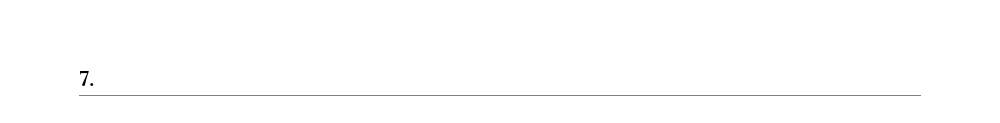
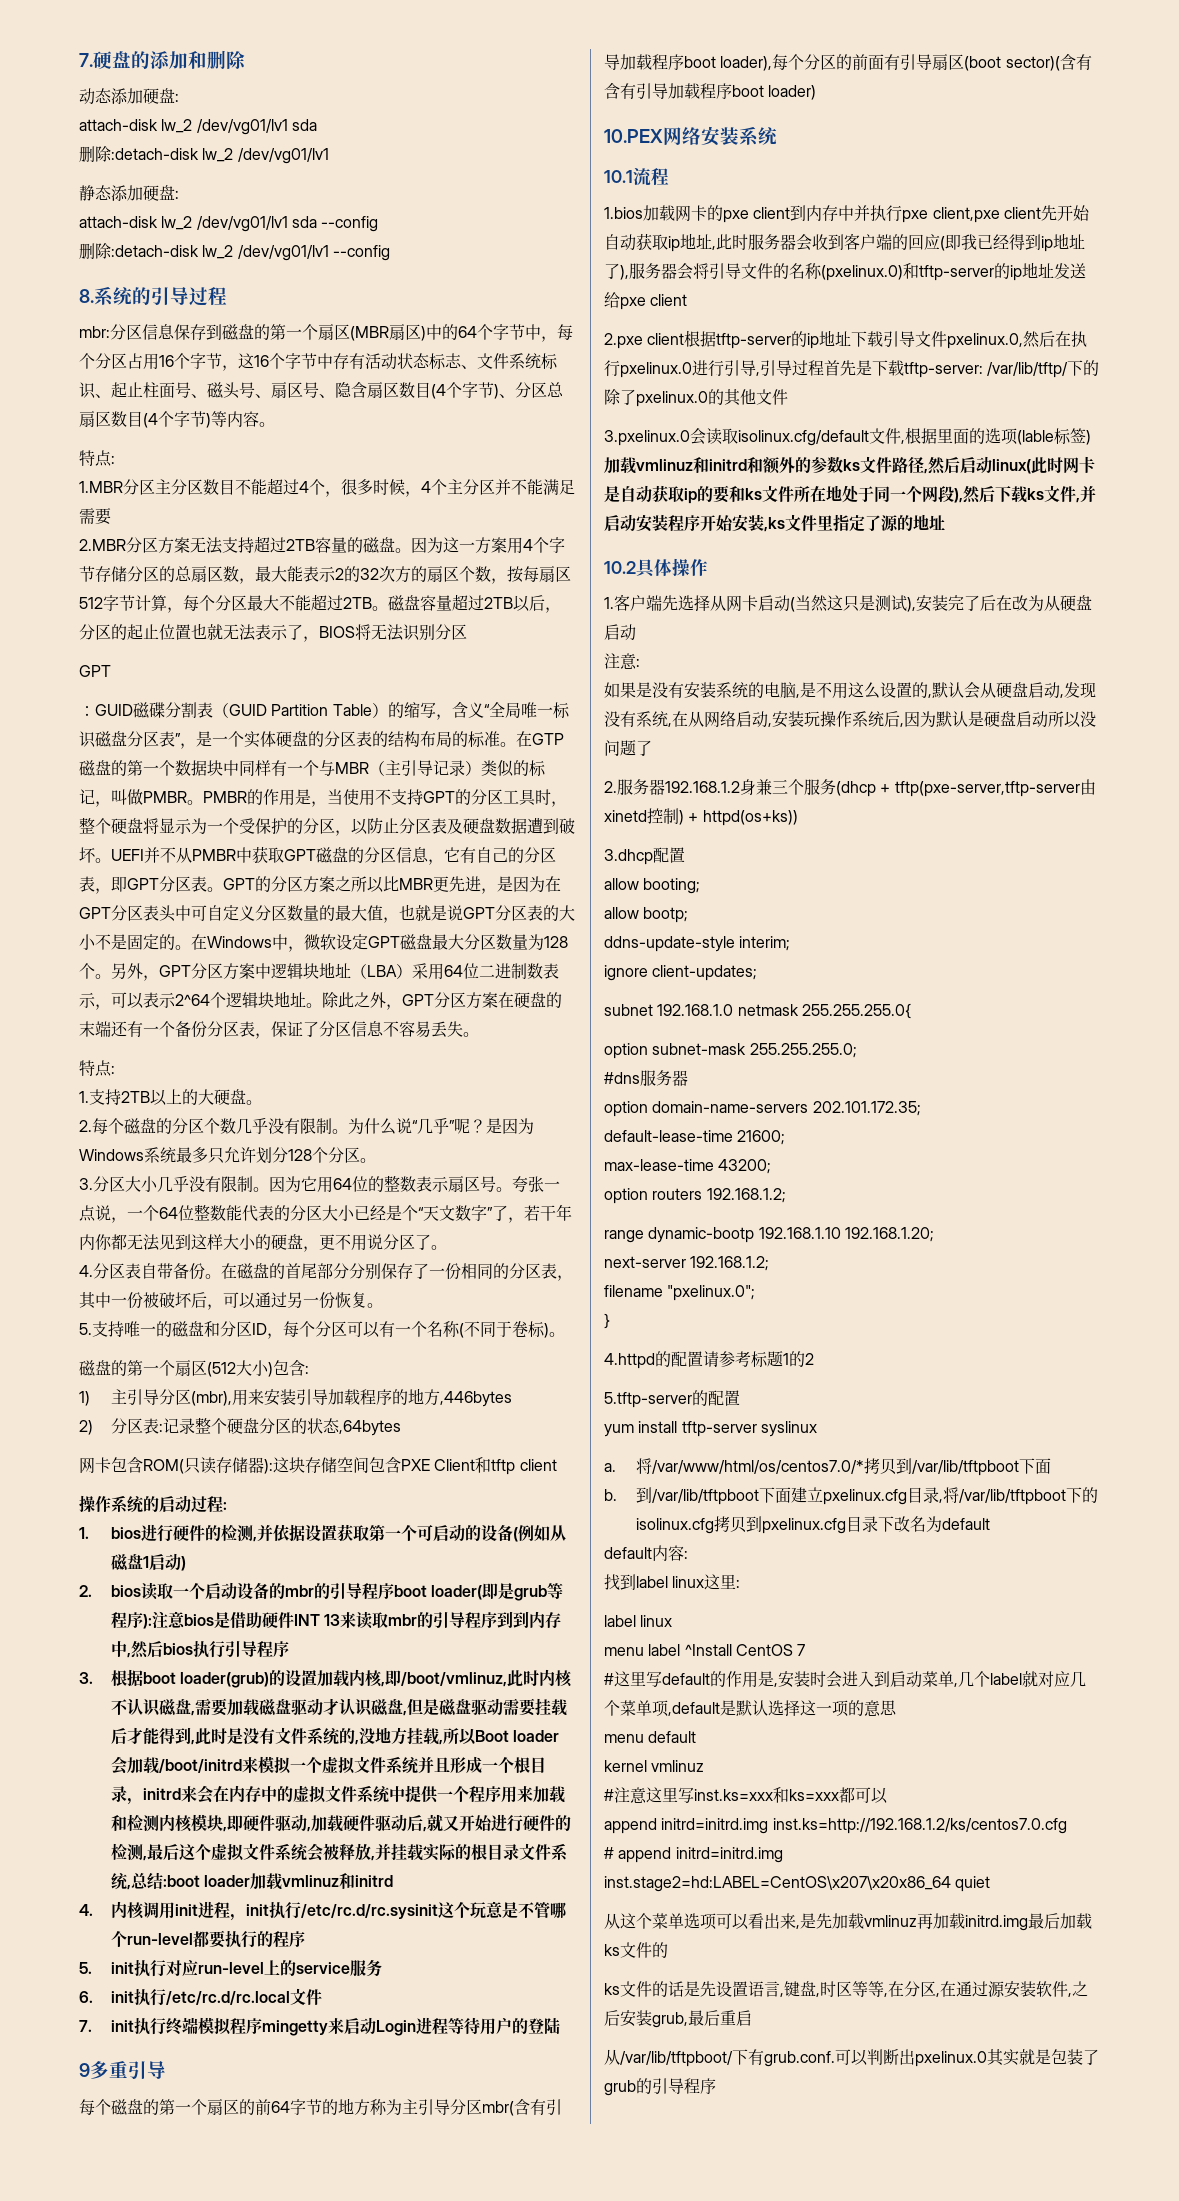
- 7.
+ 7.硬盘的添加和删除
+ 动态添加硬盘:
+ attach-disk lw_2 /dev/vg01/lv1 sda
+ 删除:detach-disk lw_2 /dev/vg01/lv1
+ 静态添加硬盘:
+ attach-disk lw_2 /dev/vg01/lv1 sda --config
+ 删除:detach-disk lw_2 /dev/vg01/lv1 --config
+ 8.系统的引导过程
+ mbr:分区信息保存到磁盘的第一个扇区(MBR扇区)中的64个字节中，每个分区占用16个字节，这16个字节中存有活动状态标志、文件系统标识、起止柱面号、磁头号、扇区号、隐含扇区数目(4个字节)、分区总扇区数目(4个字节)等内容。
+ 特点:
+ 1.MBR分区主分区数目不能超过4个，很多时候，4个主分区并不能满足需要
+ 2.MBR分区方案无法支持超过2TB容量的磁盘。因为这一方案用4个字节存储分区的总扇区数，最大能表示2的32次方的扇区个数，按每扇区512字节计算，每个分区最大不能超过2TB。磁盘容量超过2TB以后，分区的起止位置也就无法表示了，BIOS将无法识别分区
+ GPT
+ ：GUID磁碟分割表（GUID Partition Table）的缩写，含义“全局唯一标识磁盘分区表”，是一个实体硬盘的分区表的结构布局的标准。在GTP磁盘的第一个数据块中同样有一个与MBR（主引导记录）类似的标记，叫做PMBR。PMBR的作用是，当使用不支持GPT的分区工具时，整个硬盘将显示为一个受保护的分区，以防止分区表及硬盘数据遭到破坏。UEFI并不从PMBR中获取GPT磁盘的分区信息，它有自己的分区表，即GPT分区表。GPT的分区方案之所以比MBR更先进，是因为在GPT分区表头中可自定义分区数量的最大值，也就是说GPT分区表的大小不是固定的。在Windows中，微软设定GPT磁盘最大分区数量为128个。另外，GPT分区方案中逻辑块地址（LBA）采用64位二进制数表示，可以表示2^64个逻辑块地址。除此之外，GPT分区方案在硬盘的末端还有一个备份分区表，保证了分区信息不容易丢失。
+ 特点:
+ 1.支持2TB以上的大硬盘。
+ 2.每个磁盘的分区个数几乎没有限制。为什么说“几乎”呢？是因为Windows系统最多只允许划分128个分区。
+ 3.分区大小几乎没有限制。因为它用64位的整数表示扇区号。夸张一点说，一个64位整数能代表的分区大小已经是个“天文数字”了，若干年内你都无法见到这样大小的硬盘，更不用说分区了。
+ 4.分区表自带备份。在磁盘的首尾部分分别保存了一份相同的分区表，其中一份被破坏后，可以通过另一份恢复。
+ 5.支持唯一的磁盘和分区ID，每个分区可以有一个名称(不同于卷标)。
+ 磁盘的第一个扇区(512大小)包含:
+ 1)主引导分区(mbr),用来安装引导加载程序的地方,446bytes
+ 2)分区表:记录整个硬盘分区的状态,64bytes
+ 网卡包含ROM(只读存储器):这块存储空间包含PXE Client和tftp client
+ 操作系统的启动过程:
+ 1. bios进行硬件的检测,并依据设置获取第一个可启动的设备(例如从磁盘1启动)
+ 2. bios读取一个启动设备的mbr的引导程序boot loader(即是grub等程序):注意bios是借助硬件INT 13来读取mbr的引导程序到到内存中,然后bios执行引导程序
+ 3.根据boot loader(grub)的设置加载内核,即/boot/vmlinuz,此时内核不认识磁盘,需要加载磁盘驱动才认识磁盘,但是磁盘驱动需要挂载后才能得到,此时是没有文件系统的,没地方挂载,所以Boot loader会加载/boot/initrd来模拟一个虚拟文件系统并且形成一个根目录，initrd来会在内存中的虚拟文件系统中提供一个程序用来加载和检测内核模块,即硬件驱动,加载硬件驱动后,就又开始进行硬件的检测,最后这个虚拟文件系统会被释放,并挂载实际的根目录文件系统,总结:boot loader加载vmlinuz和initrd
+ 4.内核调用init进程，init执行/etc/rc.d/rc.sysinit这个玩意是不管哪个run-level都要执行的程序
+ 5. init执行对应run-level上的service服务
+ 6. init执行/etc/rc.d/rc.local文件
+ 7. init执行终端模拟程序mingetty来启动Login进程等待用户的登陆
+ 9多重引导
+ 每个磁盘的第一个扇区的前64字节的地方称为主引导分区mbr(含有引导加载程序boot loader),每个分区的前面有引导扇区(boot sector)(含有含有引导加载程序boot loader)
+ 10.PEX网络安装系统
+ 10.1流程
+ 1.bios加载网卡的pxe client到内存中并执行pxe client,pxe client先开始自动获取ip地址,此时服务器会收到客户端的回应(即我已经得到ip地址了),服务器会将引导文件的名称(pxelinux.0)和tftp-server的ip地址发送给pxe client
+ 2.pxe client根据tftp-server的ip地址下载引导文件pxelinux.0,然后在执行pxelinux.0进行引导,引导过程首先是下载tftp-server: /var/lib/tftp/下的除了pxelinux.0的其他文件
+ 3.pxelinux.0会读取isolinux.cfg/default文件,根据里面的选项(lable标签)加载vmlinuz和initrd和额外的参数ks文件路径,然后启动linux(此时网卡是自动获取ip的要和ks文件所在地处于同一个网段),然后下载ks文件,并启动安装程序开始安装,ks文件里指定了源的地址
+ 10.2具体操作
+ 1.客户端先选择从网卡启动(当然这只是测试),安装完了后在改为从硬盘启动
+ 注意:
+ 如果是没有安装系统的电脑,是不用这么设置的,默认会从硬盘启动,发现没有系统,在从网络启动,安装玩操作系统后,因为默认是硬盘启动所以没问题了
+ 2.服务器192.168.1.2身兼三个服务(dhcp + tftp(pxe-server,tftp-server由xinetd控制) + httpd(os+ks))
+ 3.dhcp配置
+ allow booting;
+ allow bootp;
+ ddns-update-style interim;
+ ignore client-updates;
+ subnet 192.168.1.0 netmask 255.255.255.0{
+ option subnet-mask 255.255.255.0;
+ #dns服务器
+ option domain-name-servers 202.101.172.35;
+ default-lease-time 21600;
+ max-lease-time 43200;
+ option routers 192.168.1.2;
+ range dynamic-bootp 192.168.1.10 192.168.1.20;
+ next-server 192.168.1.2;
+ filename "pxelinux.0";
+ }
+ 4.httpd的配置请参考标题1的2
+ 5.tftp-server的配置
+ yum install tftp-server syslinux
+ a.将/var/www/html/os/centos7.0/*拷贝到/var/lib/tftpboot下面
+ b.到/var/lib/tftpboot下面建立pxelinux.cfg目录,将/var/lib/tftpboot下的isolinux.cfg拷贝到pxelinux.cfg目录下改名为default
+ default内容:
+ 找到label linux这里:
+ label linux
+ menu label ^Install CentOS 7
+ #这里写default的作用是,安装时会进入到启动菜单,几个label就对应几个菜单项,default是默认选择这一项的意思
+ menu default
+ kernel vmlinuz
+ #注意这里写inst.ks=xxx和ks=xxx都可以
+ append initrd=initrd.img inst.ks=http://192.168.1.2/ks/centos7.0.cfg
+ # append initrd=initrd.img inst.stage2=hd:LABEL=CentOS\x207\x20x86_64 quiet
+ 从这个菜单选项可以看出来,是先加载vmlinuz再加载initrd.img最后加载ks文件的
+ ks文件的话是先设置语言,键盘,时区等等,在分区,在通过源安装软件,之后安装grub,最后重启
+ 从/var/lib/tftpboot/下有grub.conf.可以判断出pxelinux.0其实就是包装了grub的引导程序

